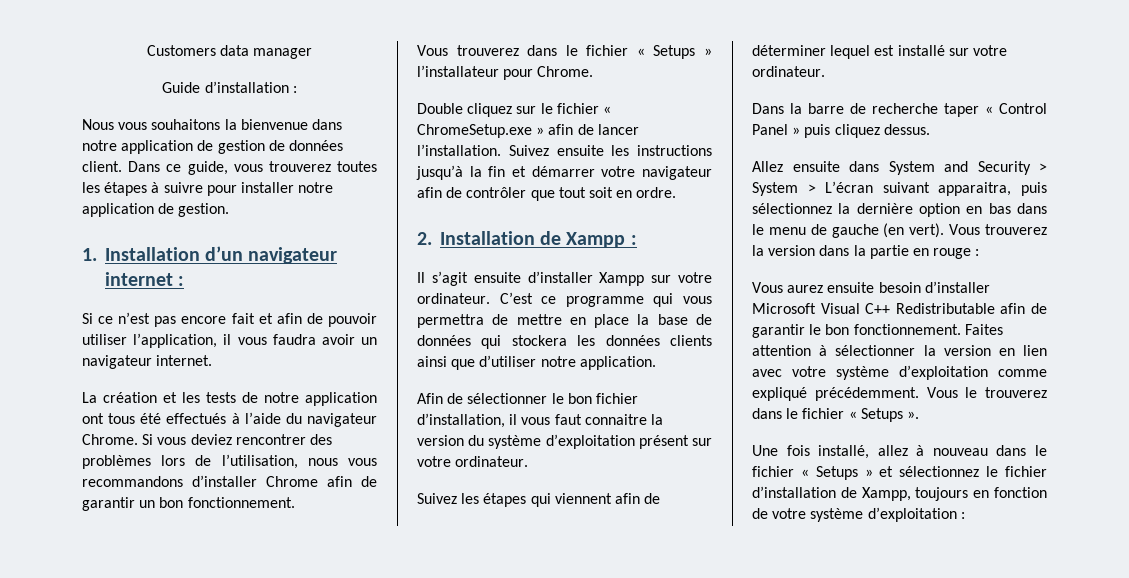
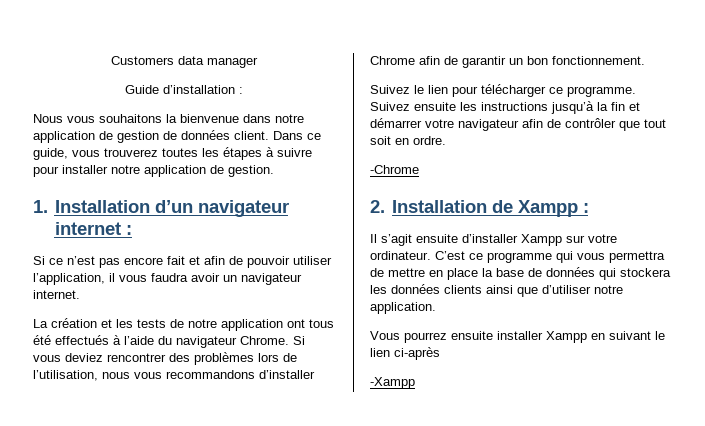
- Vous trouverez dans le fichier « Setups » l’installateur pour Chrome.
- Double cliquez sur le fichier « ChromeSetup.exe » afin de lancer l’installation.
+ Suivez le lien pour télécharger ce programme.
+ -Chrome
- Afin de sélectionner le bon fichier d’installation, il vous faut connaitre la version du système d’exploitation présent sur votre ordinateur.
- Suivez les étapes qui viennent afin de déterminer lequel est installé sur votre ordinateur.
- Dans la barre de recherche taper « Control Panel » puis cliquez dessus.
- Allez ensuite dans System and Security > System > L’écran suivant apparaitra, puis sélectionnez la dernière option en bas dans le menu de gauche (en vert). Vous trouverez la version dans la partie en rouge :
- Vous aurez ensuite besoin d’installer Microsoft Visual C++ Redistributable afin de garantir le bon fonctionnement. Faites attention à sélectionner la version en lien avec votre système d’exploitation comme expliqué précédemment. Vous le trouverez dans le fichier « Setups ».
- Une fois installé, allez à nouveau dans le fichier « Setups » et sélectionnez le fichier d’installation de Xampp, toujours en fonction de votre système d’exploitation :
+ Vous pourrez ensuite installer Xampp en suivant le lien ci-après
+ -Xampp

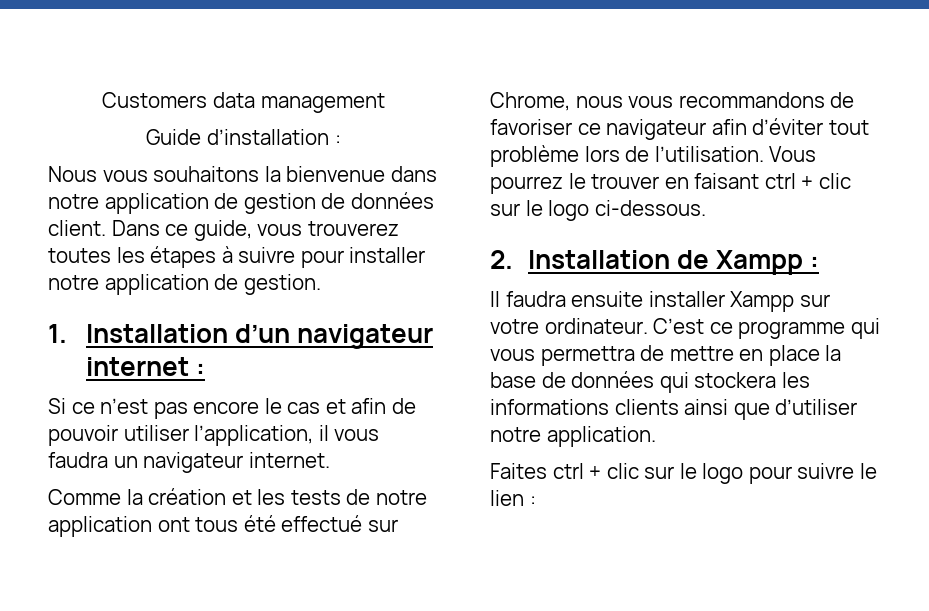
- Customers data manager
+ Customers data management
- Si ce n’est pas encore fait et afin de pouvoir utiliser l’application, il vous faudra avoir un navigateur internet.
+ Si ce n’est pas encore le cas et afin de pouvoir utiliser l’application, il vous faudra un navigateur internet.
- La création et les tests de notre application ont tous été effectués à l’aide du navigateur Chrome. Si vous deviez rencontrer des problèmes lors de l’utilisation, nous vous recommandons d’installer Chrome afin de garantir un bon fonctionnement.
- Suivez le lien pour télécharger ce programme. Suivez ensuite les instructions jusqu’à la fin et démarrer votre navigateur afin de contrôler que tout soit en ordre.
- -Chrome
+ Comme la création et les tests de notre application ont tous été effectué sur Chrome, nous vous recommandons de favoriser ce navigateur afin d’éviter tout problème lors de l’utilisation. Vous pourrez le trouver en faisant ctrl + clic sur le logo ci-dessous.
- Il s’agit ensuite d’installer Xampp sur votre ordinateur.
+ Il faudra ensuite installer Xampp sur votre ordinateur.
- C’est ce programme qui vous permettra de mettre en place la base de données qui stockera les données clients ainsi que d’utiliser notre application.
+ C’est ce programme qui vous permettra de mettre en place la base de données qui stockera les informations clients ainsi que d’utiliser notre application.
- Vous pourrez ensuite installer Xampp en suivant le lien ci-après
- -Xampp
+ Faites ctrl + clic sur le logo pour suivre le lien :

